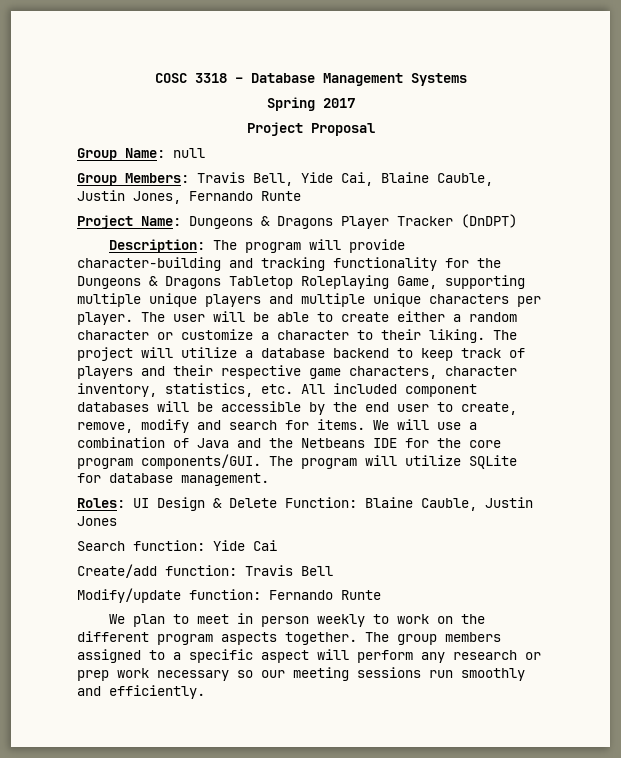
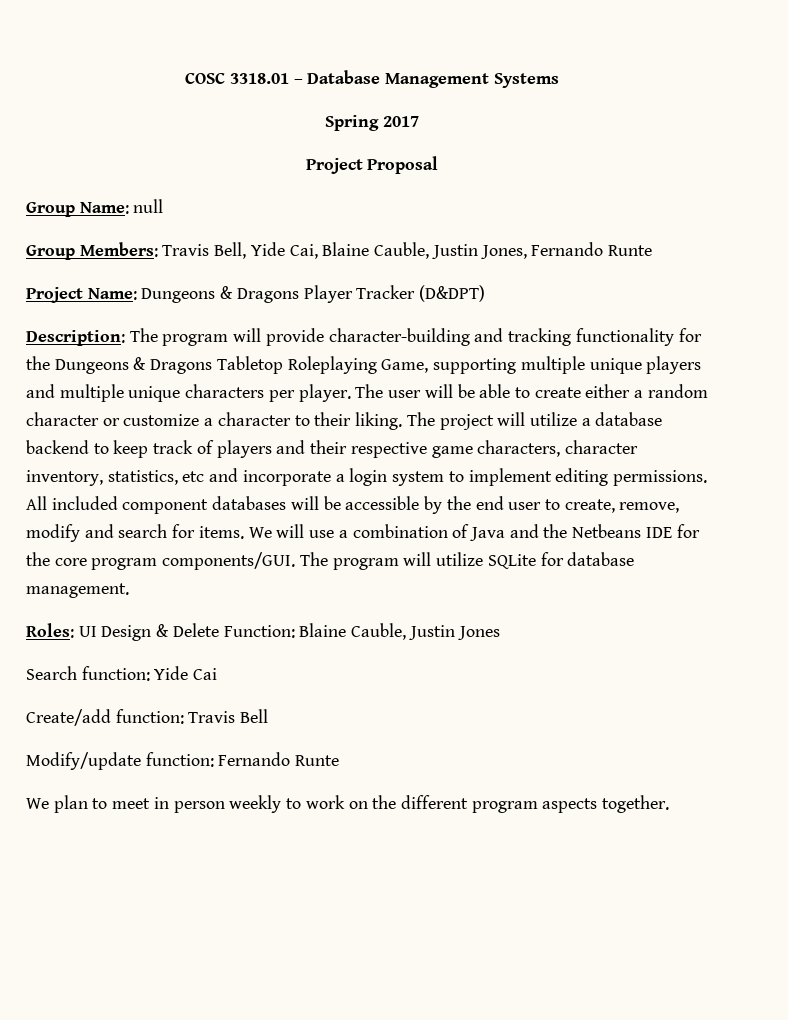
- COSC 3318 – Database Management Systems
+ COSC 3318.01 – Database Management Systems
- Project Name: Dungeons & Dragons Player Tracker (DnDPT)
+ Project Name: Dungeons & Dragons Player Tracker (D&DPT)
- The project will utilize a database backend to keep track of players and their respective game characters, character inventory, statistics, etc. All included component databases will be accessible by the end user to create, remove, modify and search for items.
+ The project will utilize a database backend to keep track of players and their respective game characters, character inventory, statistics, etc and incorporate a login system to implement editing permissions. All included component databases will be accessible by the end user to create, remove, modify and search for items.
- The group members assigned to a specific aspect will perform any research or prep work necessary so our meeting sessions run smoothly and efficiently.

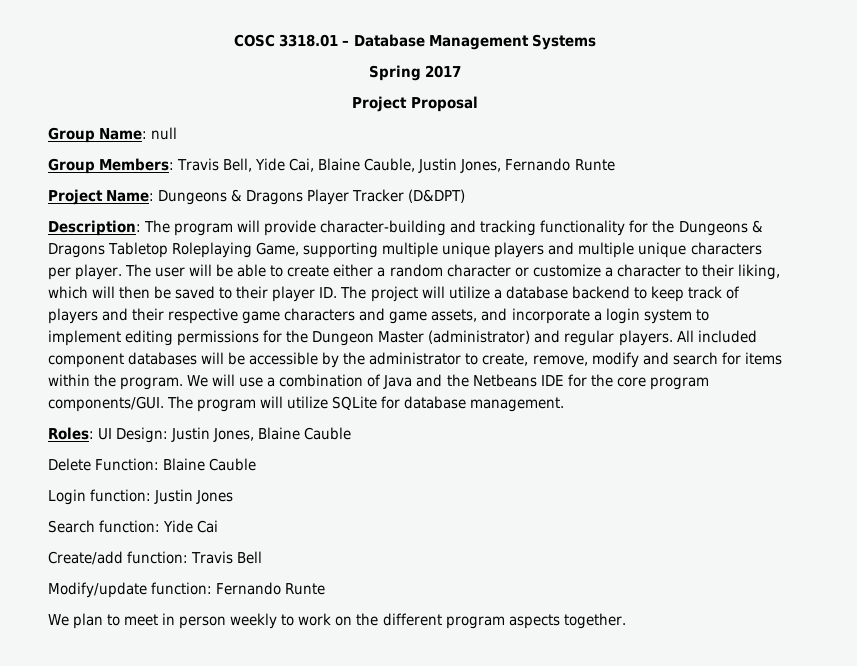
- The user will be able to create either a random character or customize a character to their liking. The project will utilize a database backend to keep track of players and their respective game characters, character inventory, statistics, etc and incorporate a login system to implement editing permissions.
+ The user will be able to create either a random character or customize a character to their liking, which will then be saved to their player ID. The project will utilize a database backend to keep track of players and their respective game characters and game assets, and incorporate a login system to implement editing permissions for the Dungeon Master (administrator) and regular players.
- All included component databases will be accessible by the end user to create, remove, modify and search for items.
+ All included component databases will be accessible by the administrator to create, remove, modify and search for items within the program.
- Roles: UI Design & Delete Function: Blaine Cauble, Justin Jones
+ Roles: UI Design: Justin Jones, Blaine Cauble
+ Delete Function: Blaine Cauble
+ Login function: Justin Jones

